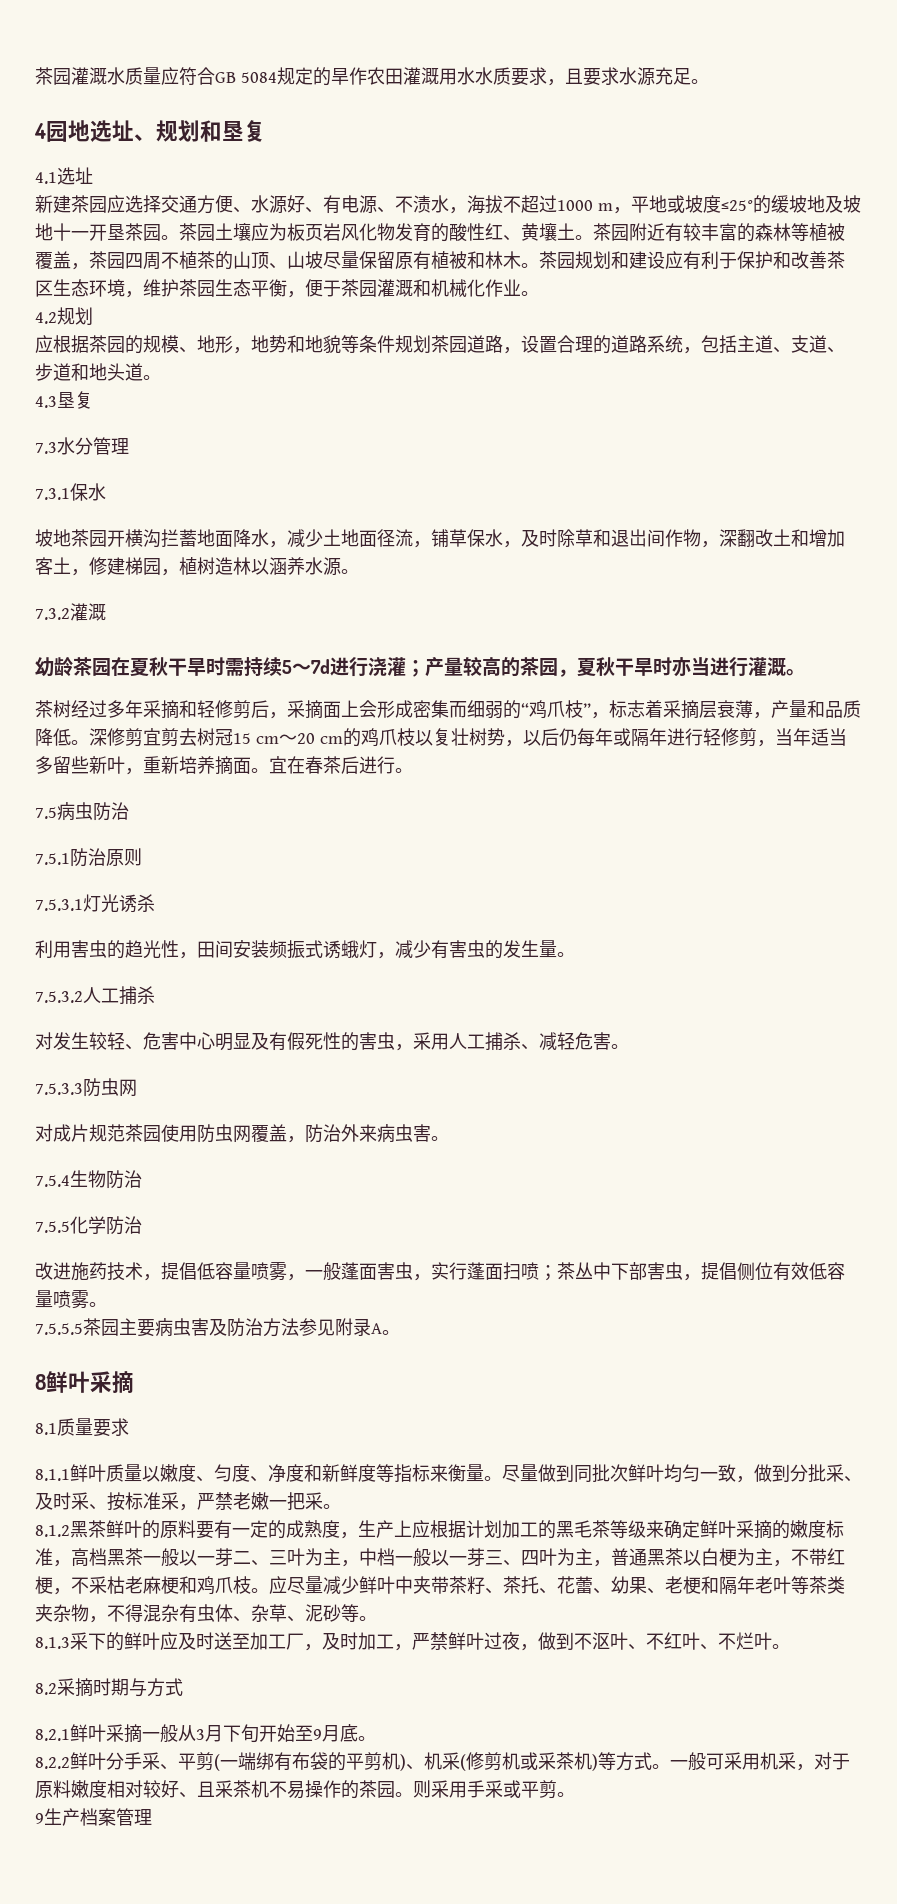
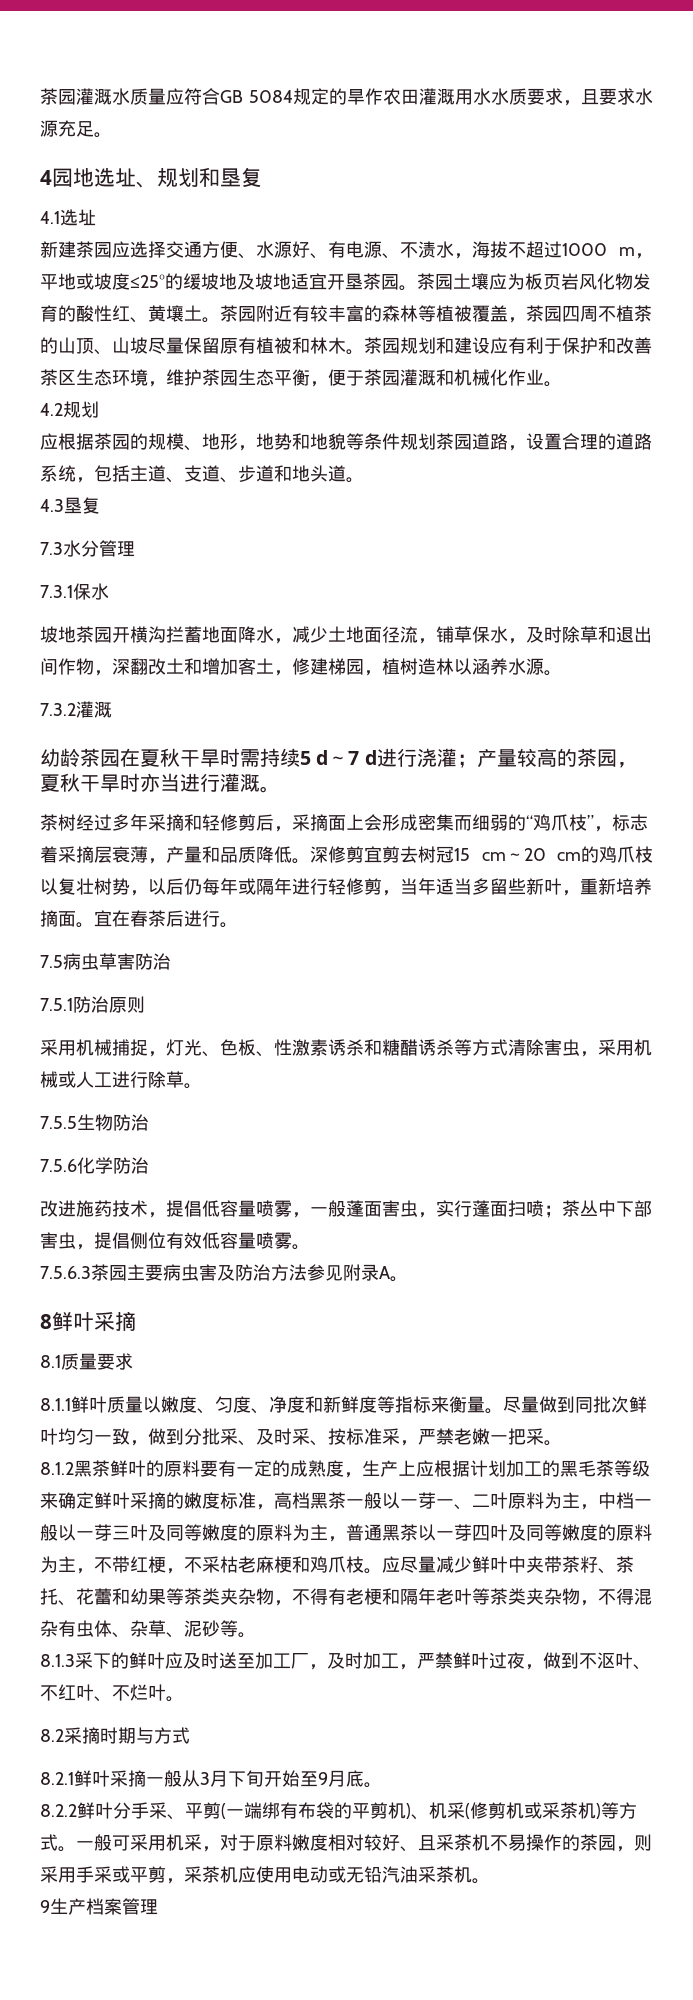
- 新建茶园应选择交通方便、水源好、有电源、不渍水，海拔不超过1000 m，平地或坡度≤25°的缓坡地及坡地十一开垦茶园。
+ 新建茶园应选择交通方便、水源好、有电源、不渍水，海拔不超过1000 m，平地或坡度≤25°的缓坡地及坡地适宜开垦茶园。
- 坡地茶园开横沟拦蓄地面降水，减少土地面径流，铺草保水，及时除草和退岀间作物，深翻改土和增加客土，修建梯园，植树造林以涵养水源。
+ 坡地茶园开横沟拦蓄地面降水，减少土地面径流，铺草保水，及时除草和退出间作物，深翻改土和增加客土，修建梯园，植树造林以涵养水源。
- 幼龄茶园在夏秋干旱时需持续5～7d进行浇灌；产量较高的茶园，夏秋干旱时亦当进行灌溉。
+ 幼龄茶园在夏秋干旱时需持续5 d～7 d进行浇灌；产量较高的茶园，夏秋干旱时亦当进行灌溉。
- 7.5病虫防治
+ 7.5病虫草害防治
- 7.5.3.1灯光诱杀
- 利用害虫的趋光性，田间安装频振式诱蛾灯，减少有害虫的发生量。
- 7.5.3.2人工捕杀
- 对发生较轻、危害中心明显及有假死性的害虫，采用人工捕杀、减轻危害。
- 7.5.3.3防虫网
- 对成片规范茶园使用防虫网覆盖，防治外来病虫害。
- 7.5.4生物防治
+ 采用机械捕捉，灯光、色板、性激素诱杀和糖醋诱杀等方式清除害虫，采用机械或人工进行除草。
+ 7.5.5生物防治
- 7.5.5化学防治
+ 7.5.6化学防治
- 7.5.5.5茶园主要病虫害及防治方法参见附录A。
+ 7.5.6.3茶园主要病虫害及防治方法参见附录A。
- 8.1.2黑茶鲜叶的原料要有一定的成熟度，生产上应根据计划加工的黑毛茶等级来确定鲜叶采摘的嫩度标准，高档黑茶一般以一芽二、三叶为主，中档一般以一芽三、四叶为主，普通黑茶以白梗为主，不带红梗，不采枯老麻梗和鸡爪枝。
+ 8.1.2黑茶鲜叶的原料要有一定的成熟度，生产上应根据计划加工的黑毛茶等级来确定鲜叶采摘的嫩度标准，高档黑茶一般以一芽一、二叶原料为主，中档一般以一芽三叶及同等嫩度的原料为主，普通黑茶以一芽四叶及同等嫩度的原料为主，不带红梗，不采枯老麻梗和鸡爪枝。
- 应尽量减少鲜叶中夹带茶籽、茶托、花蕾、幼果、老梗和隔年老叶等茶类夹杂物，不得混杂有虫体、杂草、泥砂等。
+ 应尽量减少鲜叶中夹带茶籽、茶托、花蕾和幼果等茶类夹杂物，不得有老梗和隔年老叶等茶类夹杂物，不得混杂有虫体、杂草、泥砂等。
- 一般可采用机采，对于原料嫩度相对较好、且采茶机不易操作的茶园。则采用手采或平剪。
+ 一般可采用机采，对于原料嫩度相对较好、且采茶机不易操作的茶园，则采用手采或平剪，采茶机应使用电动或无铅汽油采茶机。

